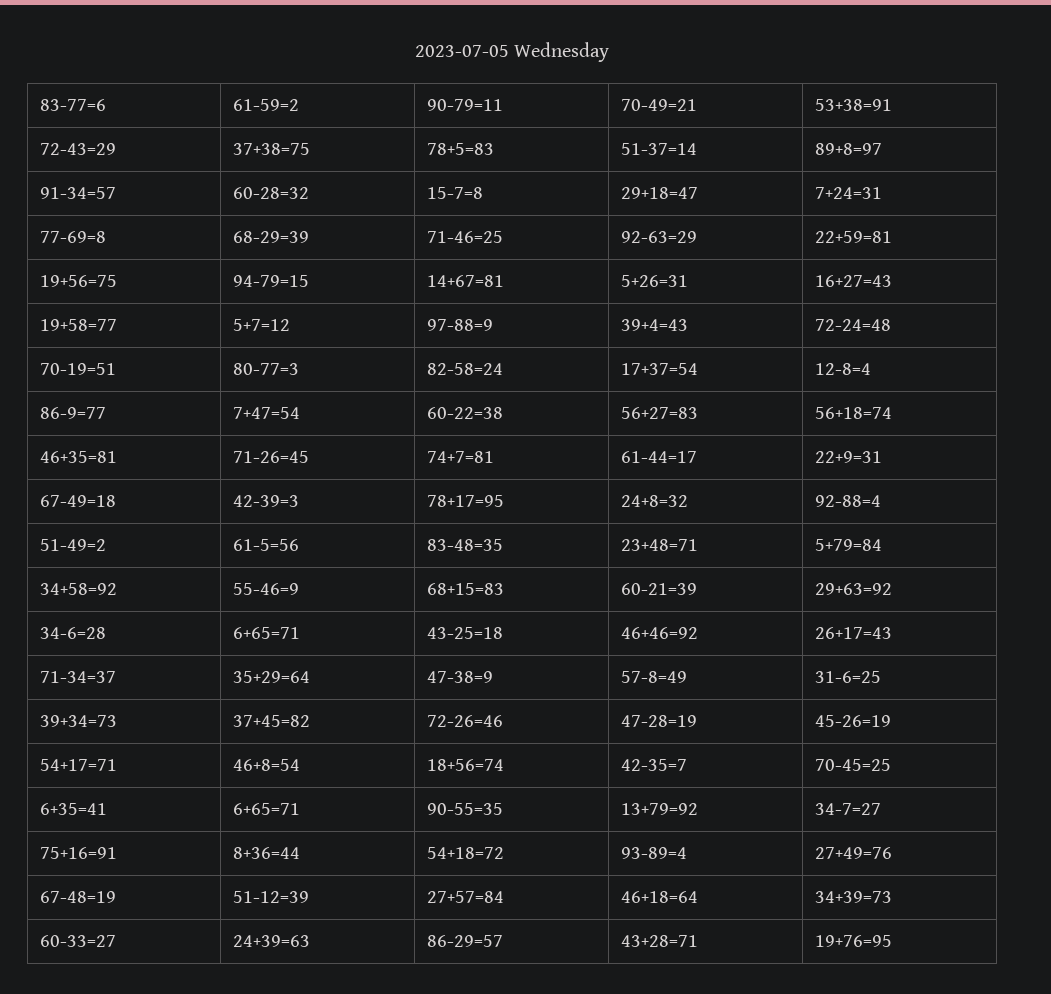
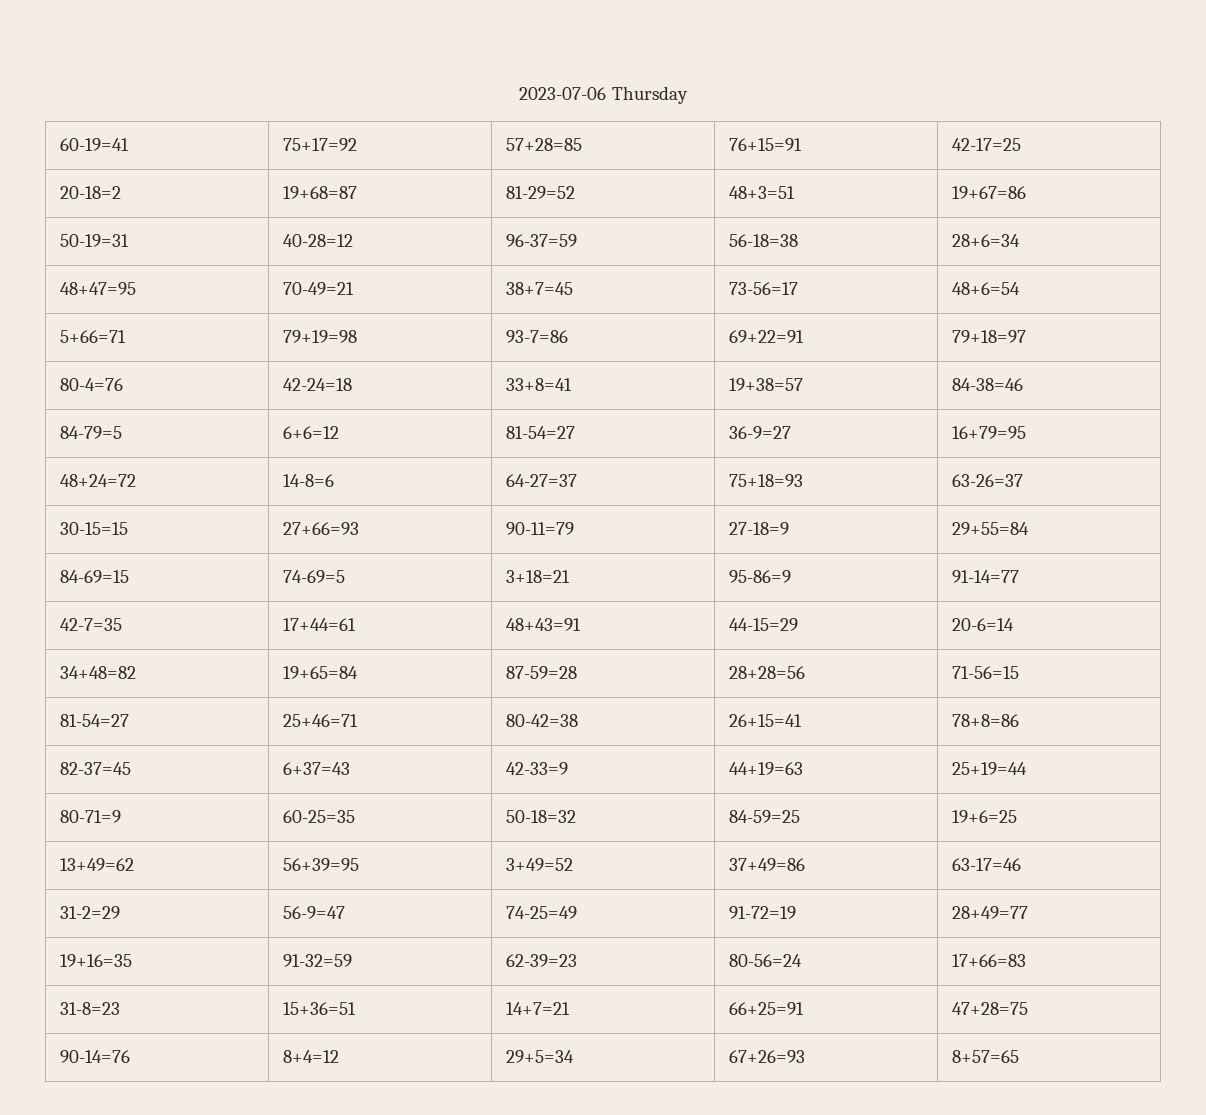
- 2023-07-05 Wednesday
- 83-77=6 | 61-59=2 | 90-79=11 | 70-49=21 | 53+38=91
- 72-43=29 | 37+38=75 | 78+5=83 | 51-37=14 | 89+8=97
- 91-34=57 | 60-28=32 | 15-7=8 | 29+18=47 | 7+24=31
- 77-69=8 | 68-29=39 | 71-46=25 | 92-63=29 | 22+59=81
- 19+56=75 | 94-79=15 | 14+67=81 | 5+26=31 | 16+27=43
- 19+58=77 | 5+7=12 | 97-88=9 | 39+4=43 | 72-24=48
- 70-19=51 | 80-77=3 | 82-58=24 | 17+37=54 | 12-8=4
- 86-9=77 | 7+47=54 | 60-22=38 | 56+27=83 | 56+18=74
- 46+35=81 | 71-26=45 | 74+7=81 | 61-44=17 | 22+9=31
- 67-49=18 | 42-39=3 | 78+17=95 | 24+8=32 | 92-88=4
- 51-49=2 | 61-5=56 | 83-48=35 | 23+48=71 | 5+79=84
- 34+58=92 | 55-46=9 | 68+15=83 | 60-21=39 | 29+63=92
- 34-6=28 | 6+65=71 | 43-25=18 | 46+46=92 | 26+17=43
- 71-34=37 | 35+29=64 | 47-38=9 | 57-8=49 | 31-6=25
- 39+34=73 | 37+45=82 | 72-26=46 | 47-28=19 | 45-26=19
- 54+17=71 | 46+8=54 | 18+56=74 | 42-35=7 | 70-45=25
- 6+35=41 | 6+65=71 | 90-55=35 | 13+79=92 | 34-7=27
- 75+16=91 | 8+36=44 | 54+18=72 | 93-89=4 | 27+49=76
- 67-48=19 | 51-12=39 | 27+57=84 | 46+18=64 | 34+39=73
- 60-33=27 | 24+39=63 | 86-29=57 | 43+28=71 | 19+76=95
+ 2023-07-06 Thursday
+ 60-19=41 | 75+17=92 | 57+28=85 | 76+15=91 | 42-17=25
+ 20-18=2 | 19+68=87 | 81-29=52 | 48+3=51 | 19+67=86
+ 50-19=31 | 40-28=12 | 96-37=59 | 56-18=38 | 28+6=34
+ 48+47=95 | 70-49=21 | 38+7=45 | 73-56=17 | 48+6=54
+ 5+66=71 | 79+19=98 | 93-7=86 | 69+22=91 | 79+18=97
+ 80-4=76 | 42-24=18 | 33+8=41 | 19+38=57 | 84-38=46
+ 84-79=5 | 6+6=12 | 81-54=27 | 36-9=27 | 16+79=95
+ 48+24=72 | 14-8=6 | 64-27=37 | 75+18=93 | 63-26=37
+ 30-15=15 | 27+66=93 | 90-11=79 | 27-18=9 | 29+55=84
+ 84-69=15 | 74-69=5 | 3+18=21 | 95-86=9 | 91-14=77
+ 42-7=35 | 17+44=61 | 48+43=91 | 44-15=29 | 20-6=14
+ 34+48=82 | 19+65=84 | 87-59=28 | 28+28=56 | 71-56=15
+ 81-54=27 | 25+46=71 | 80-42=38 | 26+15=41 | 78+8=86
+ 82-37=45 | 6+37=43 | 42-33=9 | 44+19=63 | 25+19=44
+ 80-71=9 | 60-25=35 | 50-18=32 | 84-59=25 | 19+6=25
+ 13+49=62 | 56+39=95 | 3+49=52 | 37+49=86 | 63-17=46
+ 31-2=29 | 56-9=47 | 74-25=49 | 91-72=19 | 28+49=77
+ 19+16=35 | 91-32=59 | 62-39=23 | 80-56=24 | 17+66=83
+ 31-8=23 | 15+36=51 | 14+7=21 | 66+25=91 | 47+28=75
+ 90-14=76 | 8+4=12 | 29+5=34 | 67+26=93 | 8+57=65

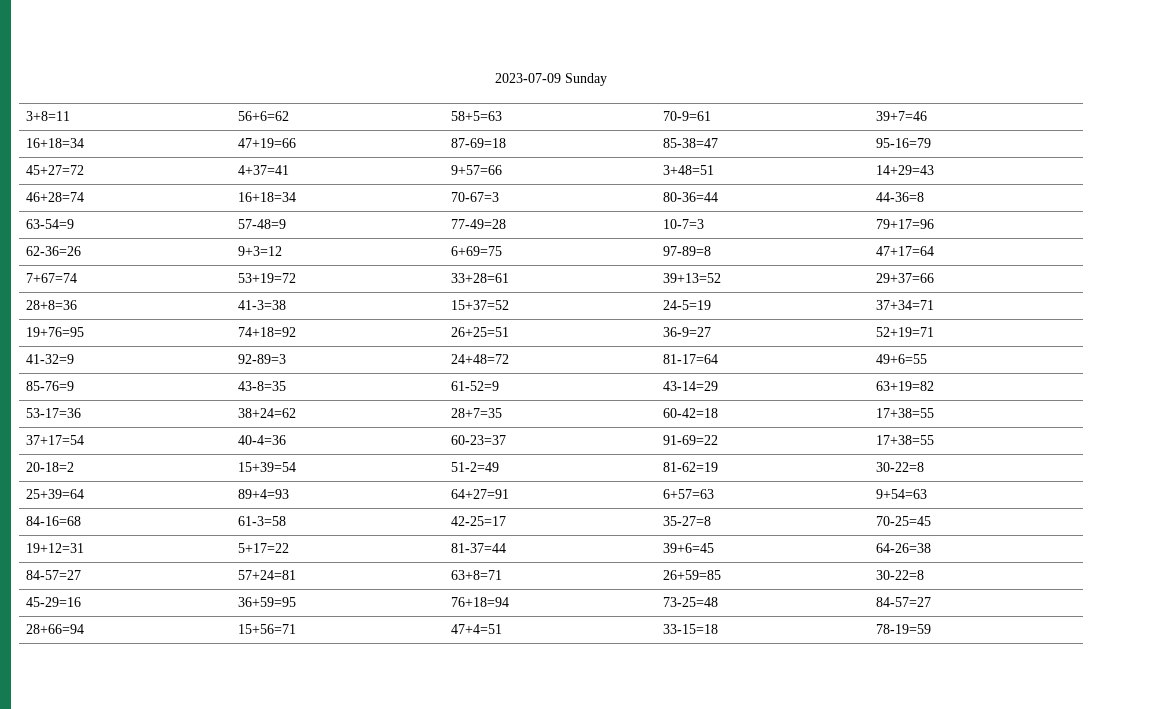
- 2023-07-06 Thursday
- 60-19=41 | 75+17=92 | 57+28=85 | 76+15=91 | 42-17=25
- 20-18=2 | 19+68=87 | 81-29=52 | 48+3=51 | 19+67=86
- 50-19=31 | 40-28=12 | 96-37=59 | 56-18=38 | 28+6=34
- 48+47=95 | 70-49=21 | 38+7=45 | 73-56=17 | 48+6=54
- 5+66=71 | 79+19=98 | 93-7=86 | 69+22=91 | 79+18=97
- 80-4=76 | 42-24=18 | 33+8=41 | 19+38=57 | 84-38=46
- 84-79=5 | 6+6=12 | 81-54=27 | 36-9=27 | 16+79=95
- 48+24=72 | 14-8=6 | 64-27=37 | 75+18=93 | 63-26=37
- 30-15=15 | 27+66=93 | 90-11=79 | 27-18=9 | 29+55=84
- 84-69=15 | 74-69=5 | 3+18=21 | 95-86=9 | 91-14=77
- 42-7=35 | 17+44=61 | 48+43=91 | 44-15=29 | 20-6=14
- 34+48=82 | 19+65=84 | 87-59=28 | 28+28=56 | 71-56=15
- 81-54=27 | 25+46=71 | 80-42=38 | 26+15=41 | 78+8=86
- 82-37=45 | 6+37=43 | 42-33=9 | 44+19=63 | 25+19=44
- 80-71=9 | 60-25=35 | 50-18=32 | 84-59=25 | 19+6=25
- 13+49=62 | 56+39=95 | 3+49=52 | 37+49=86 | 63-17=46
- 31-2=29 | 56-9=47 | 74-25=49 | 91-72=19 | 28+49=77
- 19+16=35 | 91-32=59 | 62-39=23 | 80-56=24 | 17+66=83
- 31-8=23 | 15+36=51 | 14+7=21 | 66+25=91 | 47+28=75
- 90-14=76 | 8+4=12 | 29+5=34 | 67+26=93 | 8+57=65
+ 2023-07-09 Sunday
+ 3+8=11 | 56+6=62 | 58+5=63 | 70-9=61 | 39+7=46
+ 16+18=34 | 47+19=66 | 87-69=18 | 85-38=47 | 95-16=79
+ 45+27=72 | 4+37=41 | 9+57=66 | 3+48=51 | 14+29=43
+ 46+28=74 | 16+18=34 | 70-67=3 | 80-36=44 | 44-36=8
+ 63-54=9 | 57-48=9 | 77-49=28 | 10-7=3 | 79+17=96
+ 62-36=26 | 9+3=12 | 6+69=75 | 97-89=8 | 47+17=64
+ 7+67=74 | 53+19=72 | 33+28=61 | 39+13=52 | 29+37=66
+ 28+8=36 | 41-3=38 | 15+37=52 | 24-5=19 | 37+34=71
+ 19+76=95 | 74+18=92 | 26+25=51 | 36-9=27 | 52+19=71
+ 41-32=9 | 92-89=3 | 24+48=72 | 81-17=64 | 49+6=55
+ 85-76=9 | 43-8=35 | 61-52=9 | 43-14=29 | 63+19=82
+ 53-17=36 | 38+24=62 | 28+7=35 | 60-42=18 | 17+38=55
+ 37+17=54 | 40-4=36 | 60-23=37 | 91-69=22 | 17+38=55
+ 20-18=2 | 15+39=54 | 51-2=49 | 81-62=19 | 30-22=8
+ 25+39=64 | 89+4=93 | 64+27=91 | 6+57=63 | 9+54=63
+ 84-16=68 | 61-3=58 | 42-25=17 | 35-27=8 | 70-25=45
+ 19+12=31 | 5+17=22 | 81-37=44 | 39+6=45 | 64-26=38
+ 84-57=27 | 57+24=81 | 63+8=71 | 26+59=85 | 30-22=8
+ 45-29=16 | 36+59=95 | 76+18=94 | 73-25=48 | 84-57=27
+ 28+66=94 | 15+56=71 | 47+4=51 | 33-15=18 | 78-19=59

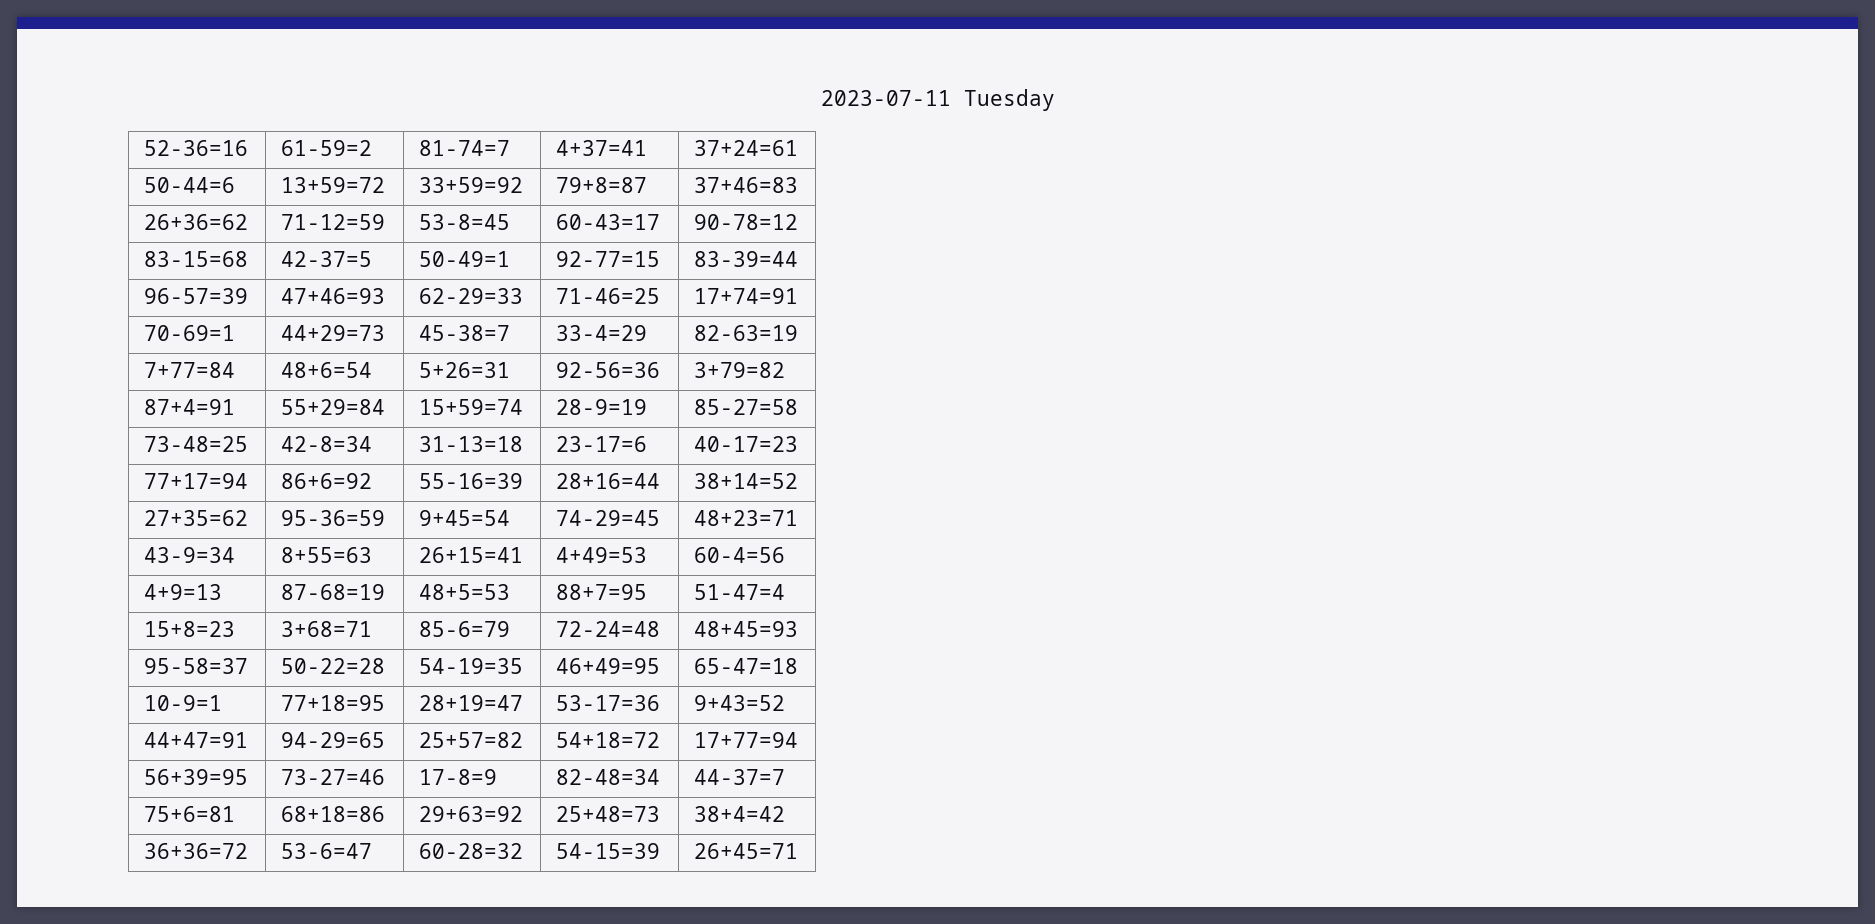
- 2023-07-09 Sunday
- 3+8=11 | 56+6=62 | 58+5=63 | 70-9=61 | 39+7=46
- 16+18=34 | 47+19=66 | 87-69=18 | 85-38=47 | 95-16=79
- 45+27=72 | 4+37=41 | 9+57=66 | 3+48=51 | 14+29=43
- 46+28=74 | 16+18=34 | 70-67=3 | 80-36=44 | 44-36=8
- 63-54=9 | 57-48=9 | 77-49=28 | 10-7=3 | 79+17=96
- 62-36=26 | 9+3=12 | 6+69=75 | 97-89=8 | 47+17=64
- 7+67=74 | 53+19=72 | 33+28=61 | 39+13=52 | 29+37=66
- 28+8=36 | 41-3=38 | 15+37=52 | 24-5=19 | 37+34=71
- 19+76=95 | 74+18=92 | 26+25=51 | 36-9=27 | 52+19=71
- 41-32=9 | 92-89=3 | 24+48=72 | 81-17=64 | 49+6=55
- 85-76=9 | 43-8=35 | 61-52=9 | 43-14=29 | 63+19=82
- 53-17=36 | 38+24=62 | 28+7=35 | 60-42=18 | 17+38=55
- 37+17=54 | 40-4=36 | 60-23=37 | 91-69=22 | 17+38=55
- 20-18=2 | 15+39=54 | 51-2=49 | 81-62=19 | 30-22=8
- 25+39=64 | 89+4=93 | 64+27=91 | 6+57=63 | 9+54=63
- 84-16=68 | 61-3=58 | 42-25=17 | 35-27=8 | 70-25=45
- 19+12=31 | 5+17=22 | 81-37=44 | 39+6=45 | 64-26=38
- 84-57=27 | 57+24=81 | 63+8=71 | 26+59=85 | 30-22=8
- 45-29=16 | 36+59=95 | 76+18=94 | 73-25=48 | 84-57=27
- 28+66=94 | 15+56=71 | 47+4=51 | 33-15=18 | 78-19=59
+ 2023-07-11 Tuesday
+ 52-36=16 | 61-59=2 | 81-74=7 | 4+37=41 | 37+24=61
+ 50-44=6 | 13+59=72 | 33+59=92 | 79+8=87 | 37+46=83
+ 26+36=62 | 71-12=59 | 53-8=45 | 60-43=17 | 90-78=12
+ 83-15=68 | 42-37=5 | 50-49=1 | 92-77=15 | 83-39=44
+ 96-57=39 | 47+46=93 | 62-29=33 | 71-46=25 | 17+74=91
+ 70-69=1 | 44+29=73 | 45-38=7 | 33-4=29 | 82-63=19
+ 7+77=84 | 48+6=54 | 5+26=31 | 92-56=36 | 3+79=82
+ 87+4=91 | 55+29=84 | 15+59=74 | 28-9=19 | 85-27=58
+ 73-48=25 | 42-8=34 | 31-13=18 | 23-17=6 | 40-17=23
+ 77+17=94 | 86+6=92 | 55-16=39 | 28+16=44 | 38+14=52
+ 27+35=62 | 95-36=59 | 9+45=54 | 74-29=45 | 48+23=71
+ 43-9=34 | 8+55=63 | 26+15=41 | 4+49=53 | 60-4=56
+ 4+9=13 | 87-68=19 | 48+5=53 | 88+7=95 | 51-47=4
+ 15+8=23 | 3+68=71 | 85-6=79 | 72-24=48 | 48+45=93
+ 95-58=37 | 50-22=28 | 54-19=35 | 46+49=95 | 65-47=18
+ 10-9=1 | 77+18=95 | 28+19=47 | 53-17=36 | 9+43=52
+ 44+47=91 | 94-29=65 | 25+57=82 | 54+18=72 | 17+77=94
+ 56+39=95 | 73-27=46 | 17-8=9 | 82-48=34 | 44-37=7
+ 75+6=81 | 68+18=86 | 29+63=92 | 25+48=73 | 38+4=42
+ 36+36=72 | 53-6=47 | 60-28=32 | 54-15=39 | 26+45=71

